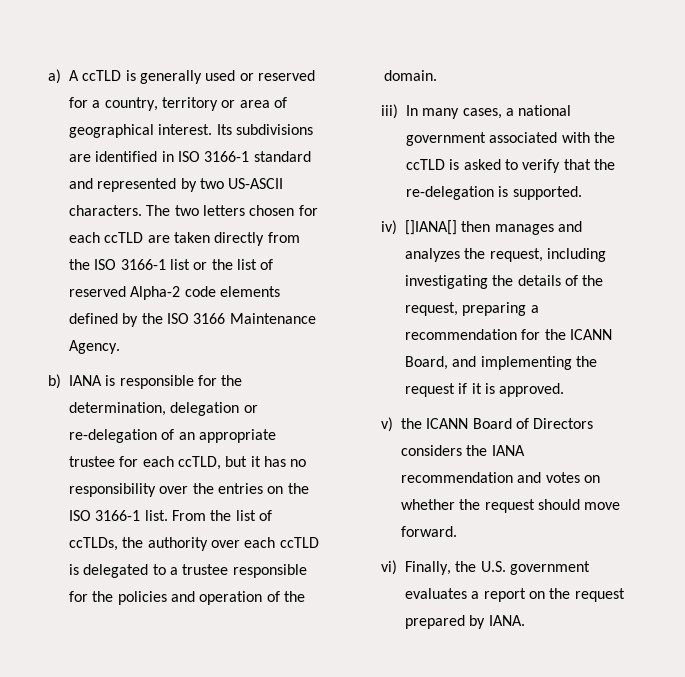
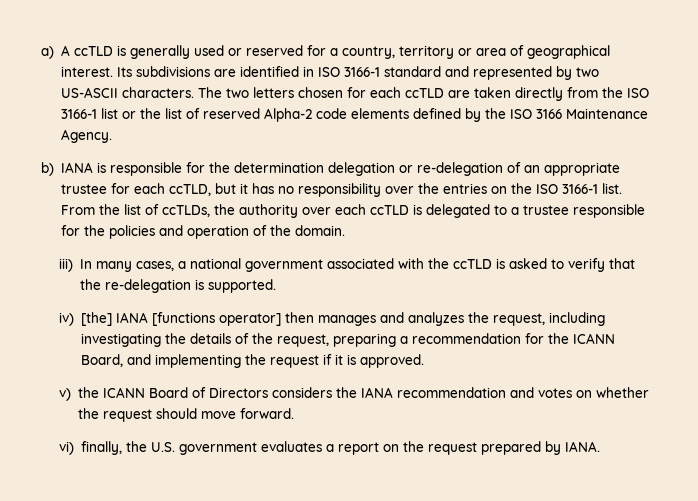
- b) IANA is responsible for the determination, delegation or re-delegation of an appropriate trustee for each ccTLD, but it has no responsibility over the entries on the ISO 3166-1 list.
+ b) IANA is responsible for the determination delegation or re-delegation of an appropriate trustee for each ccTLD, but it has no responsibility over the entries on the ISO 3166-1 list.
- iv) []IANA[] then manages and analyzes the request, including investigating the details of the request, preparing a recommendation for the ICANN Board, and implementing the request if it is approved.
+ iv) [the] IANA [functions operator] then manages and analyzes the request, including investigating the details of the request, preparing a recommendation for the ICANN Board, and implementing the request if it is approved.
- vi) Finally, the U.S. government evaluates a report on the request prepared by IANA.
+ vi) finally, the U.S. government evaluates a report on the request prepared by IANA.

